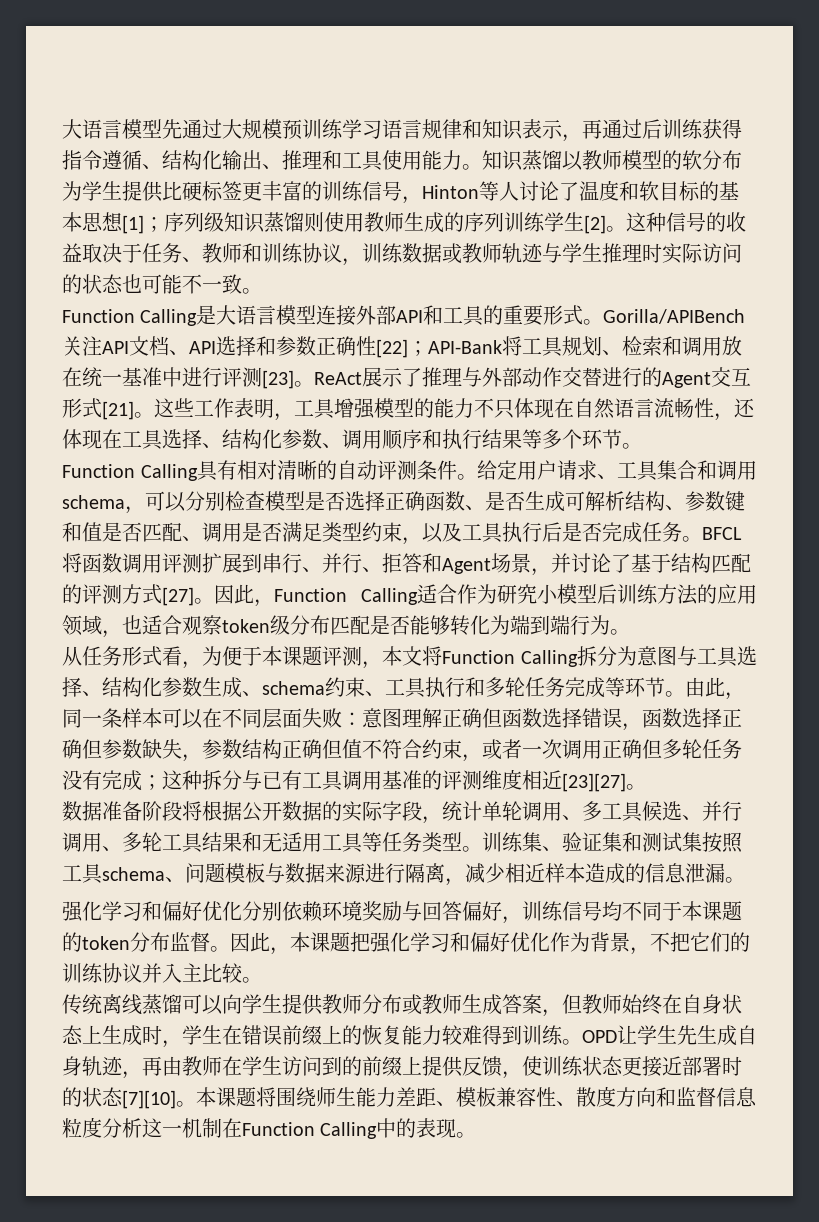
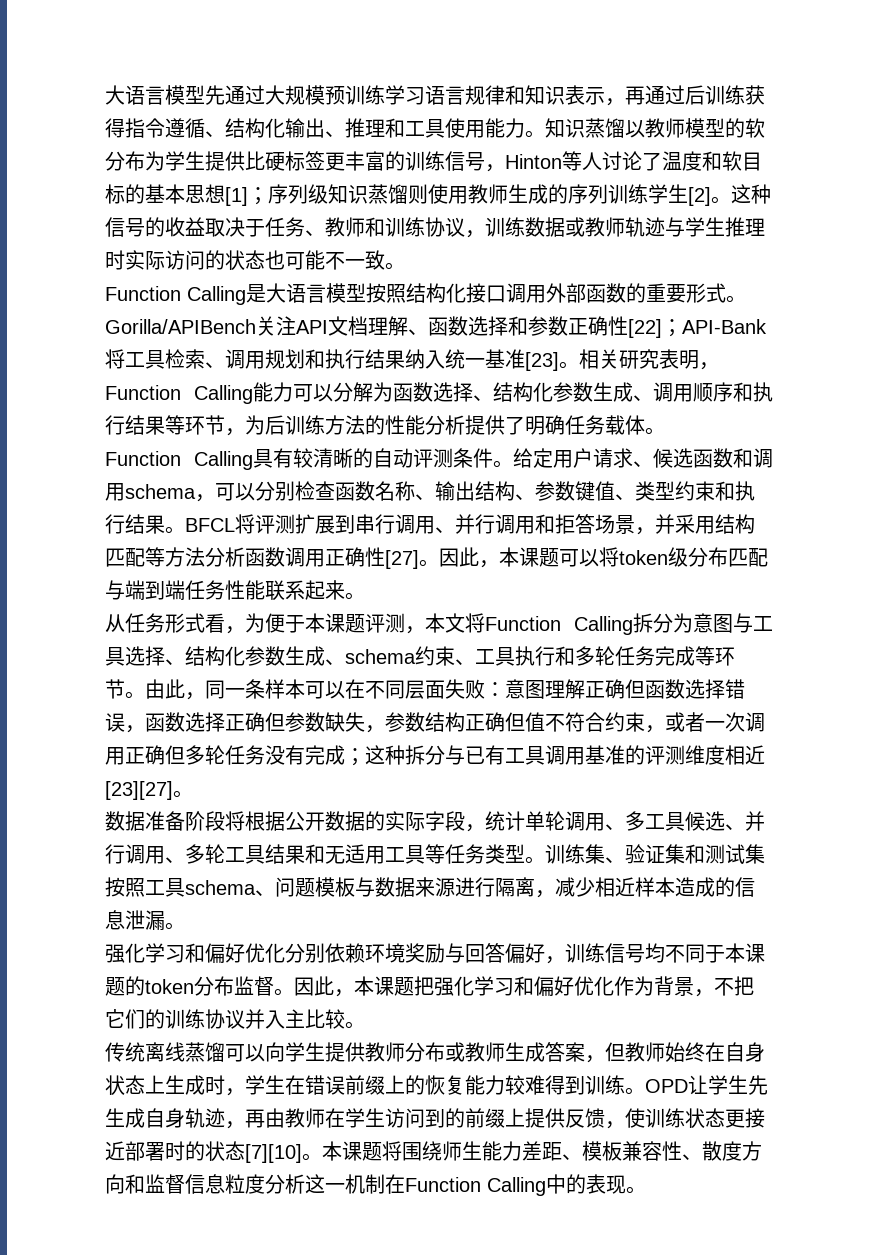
- Function Calling是大语言模型连接外部API和工具的重要形式。
+ Function Calling是大语言模型按照结构化接口调用外部函数的重要形式。
- Gorilla/APIBench关注API文档、API选择和参数正确性[22]；API-Bank将工具规划、检索和调用放在统一基准中进行评测[23]。ReAct展示了推理与外部动作交替进行的Agent交互形式[21]。这些工作表明，工具增强模型的能力不只体现在自然语言流畅性，还体现在工具选择、结构化参数、调用顺序和执行结果等多个环节。
+ Gorilla/APIBench关注API文档理解、函数选择和参数正确性[22]；API-Bank将工具检索、调用规划和执行结果纳入统一基准[23]。相关研究表明，Function Calling能力可以分解为函数选择、结构化参数生成、调用顺序和执行结果等环节，为后训练方法的性能分析提供了明确任务载体。
- Function Calling具有相对清晰的自动评测条件。
+ Function Calling具有较清晰的自动评测条件。
- 给定用户请求、工具集合和调用schema，可以分别检查模型是否选择正确函数、是否生成可解析结构、参数键和值是否匹配、调用是否满足类型约束，以及工具执行后是否完成任务。BFCL将函数调用评测扩展到串行、并行、拒答和Agent场景，并讨论了基于结构匹配的评测方式[27]。因此，Function Calling适合作为研究小模型后训练方法的应用领域，也适合观察token级分布匹配是否能够转化为端到端行为。
+ 给定用户请求、候选函数和调用schema，可以分别检查函数名称、输出结构、参数键值、类型约束和执行结果。BFCL将评测扩展到串行调用、并行调用和拒答场景，并采用结构匹配等方法分析函数调用正确性[27]。因此，本课题可以将token级分布匹配与端到端任务性能联系起来。

